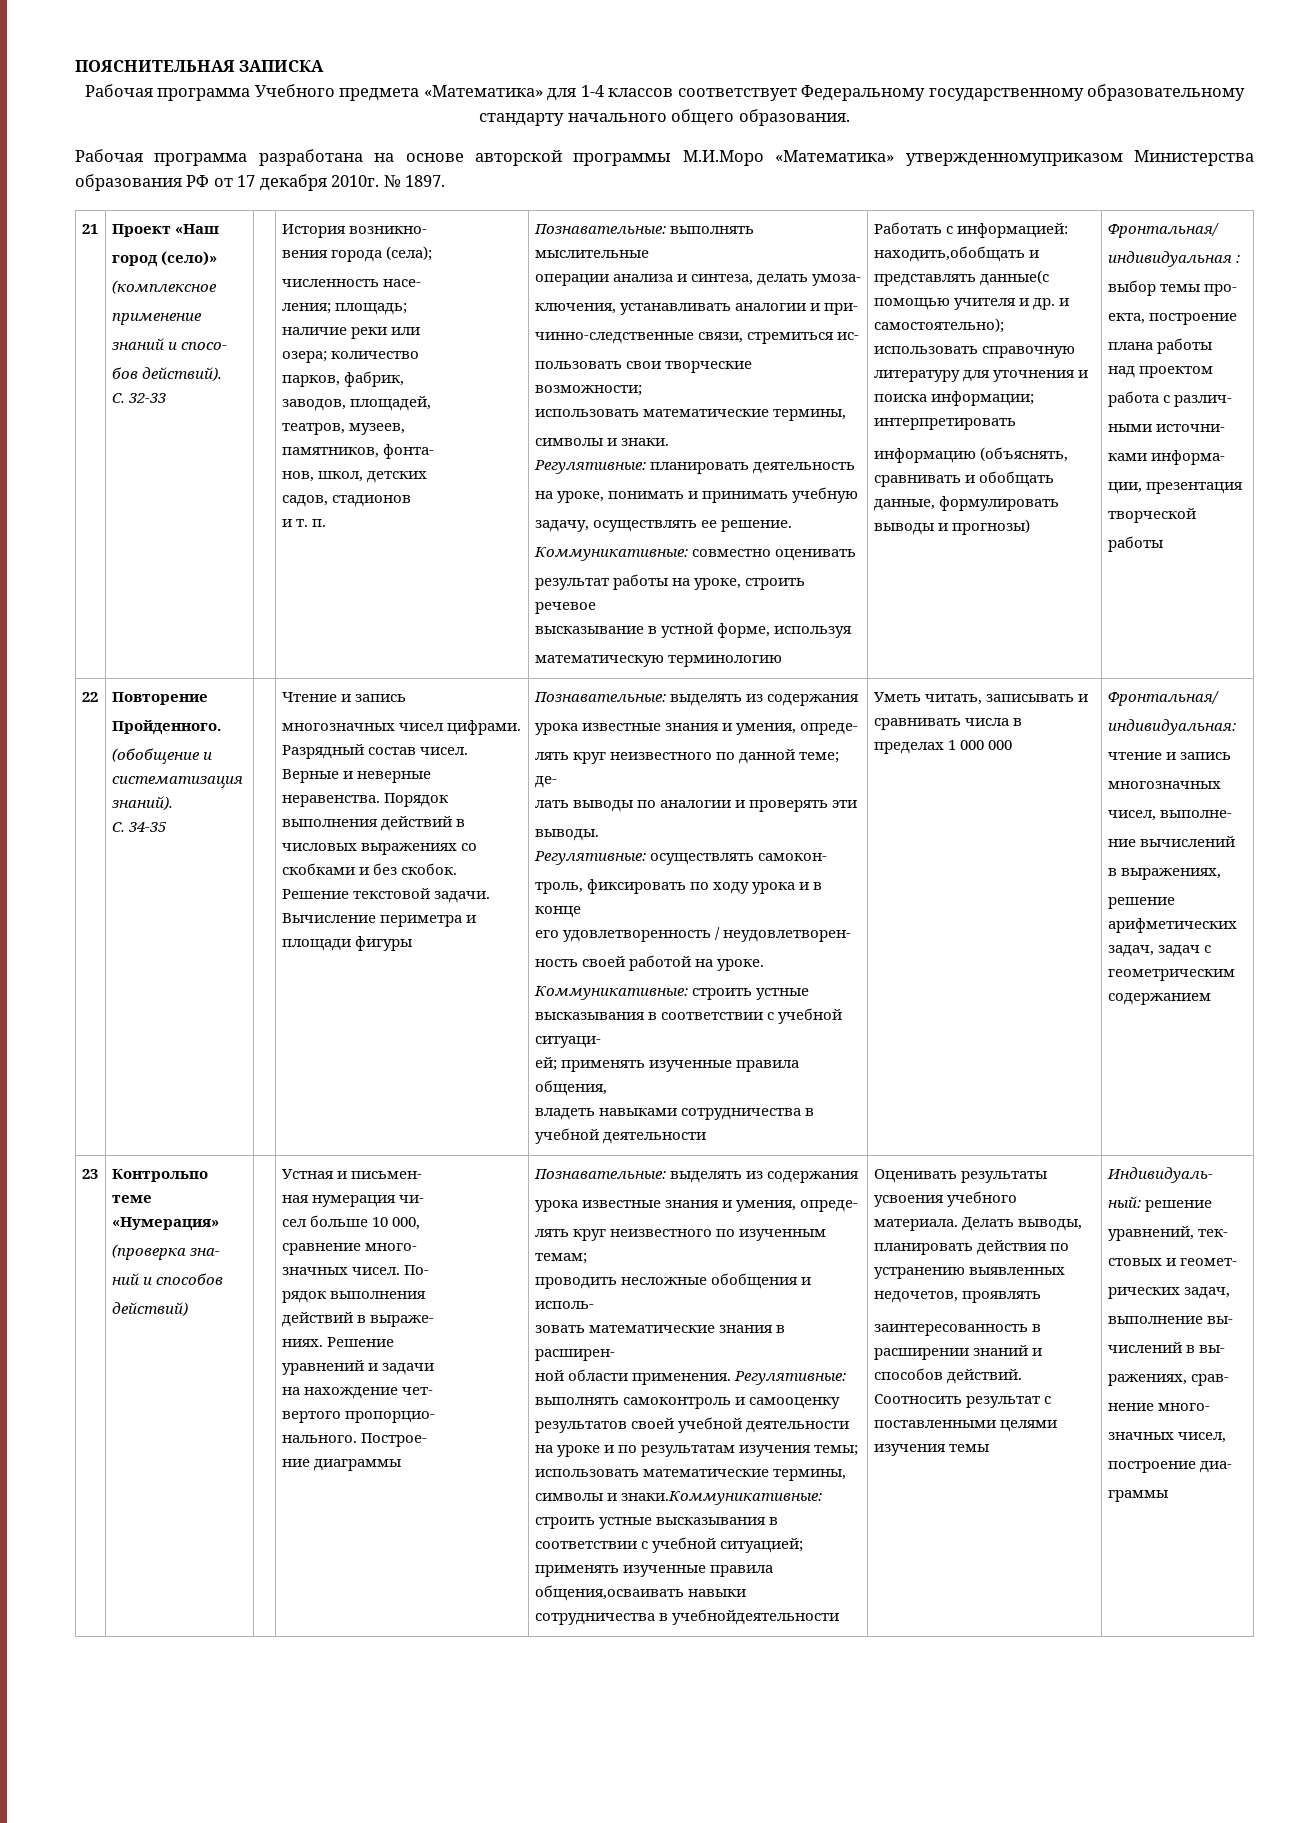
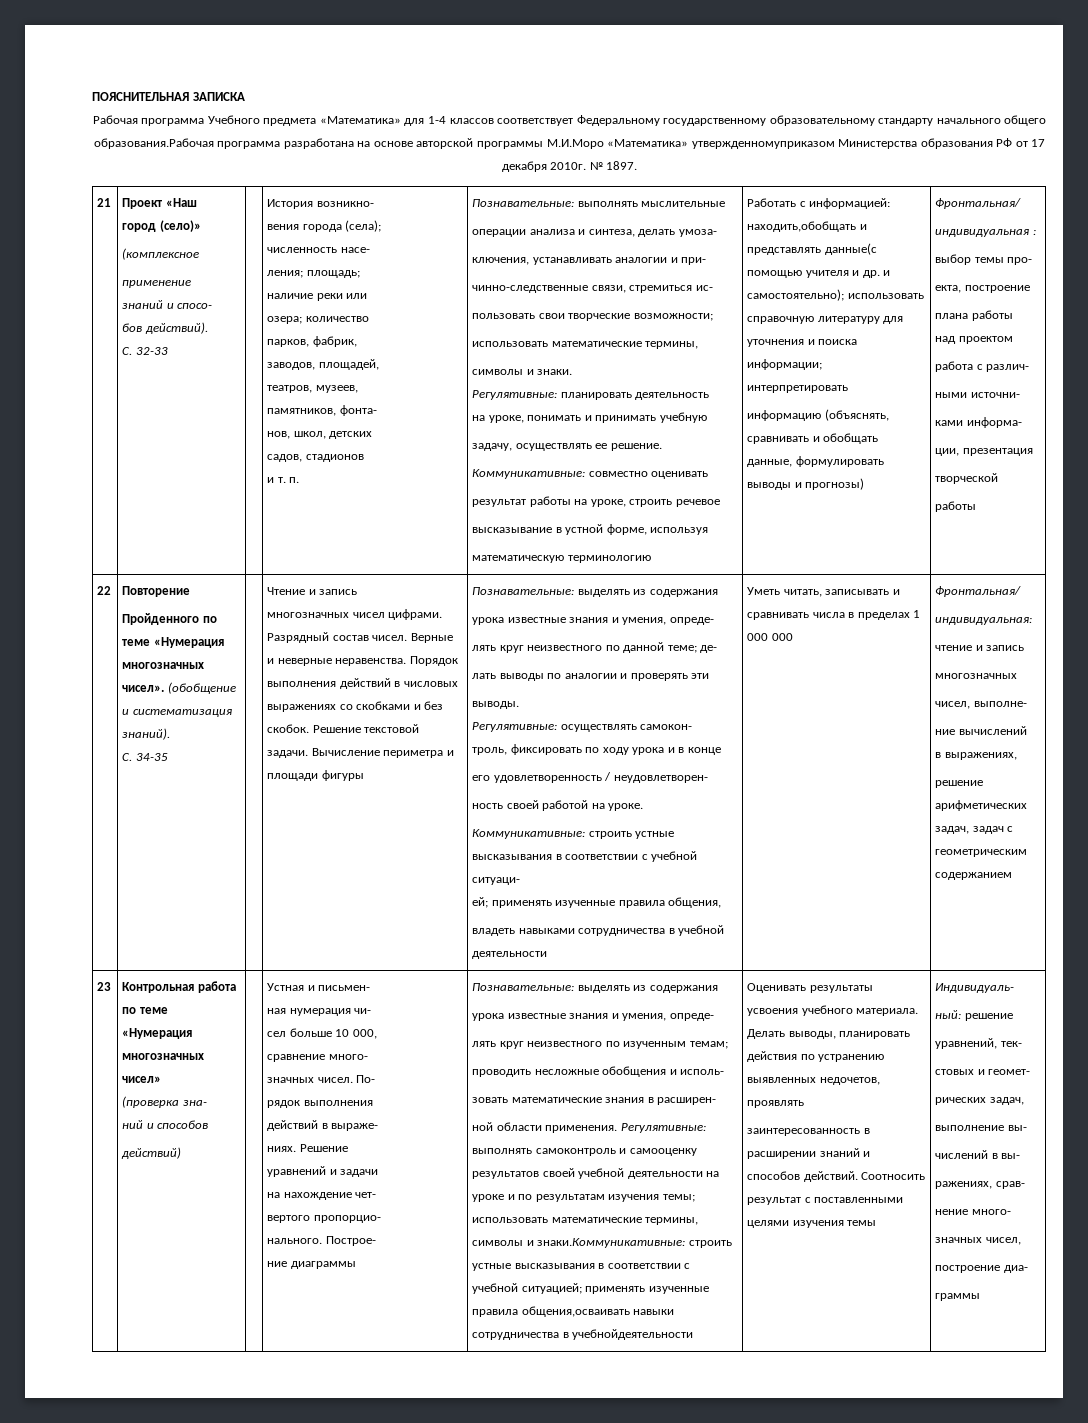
- Рабочая программа Учебного предмета «Математика» для 1-4 классов соответствует Федеральному государственному образовательному стандарту начального общего образования.
- Рабочая программа разработана на основе авторской программы М.И.Моро «Математика» утвержденномуприказом Министерства образования РФ от 17 декабря 2010г.
+ Рабочая программа Учебного предмета «Математика» для 1-4 классов соответствует Федеральному государственному образовательному стандарту начального общего образования.Рабочая программа разработана на основе авторской программы М.И.Моро «Математика» утвержденномуприказом Министерства образования РФ от 17 декабря 2010г.
- Пройденного.
- (обобщение и систематизация знаний).
+ Пройденного по теме «Нумерация многозначных чисел». (обобщение и систематизация знаний).
- Контрольпо теме «Нумерация»
+ Контрольная работа по теме «Нумерация многозначных чисел»

